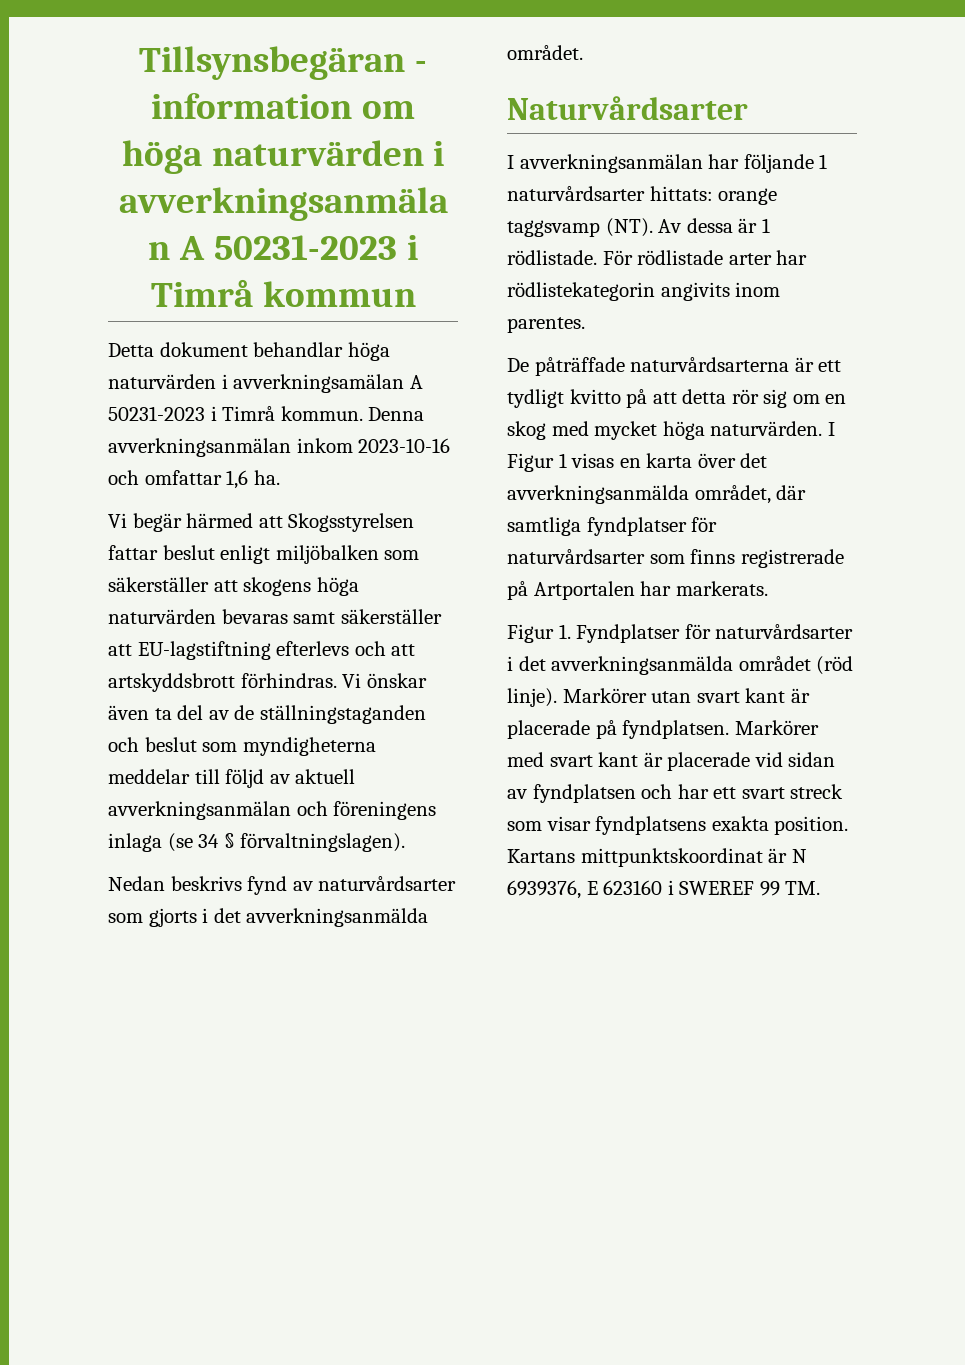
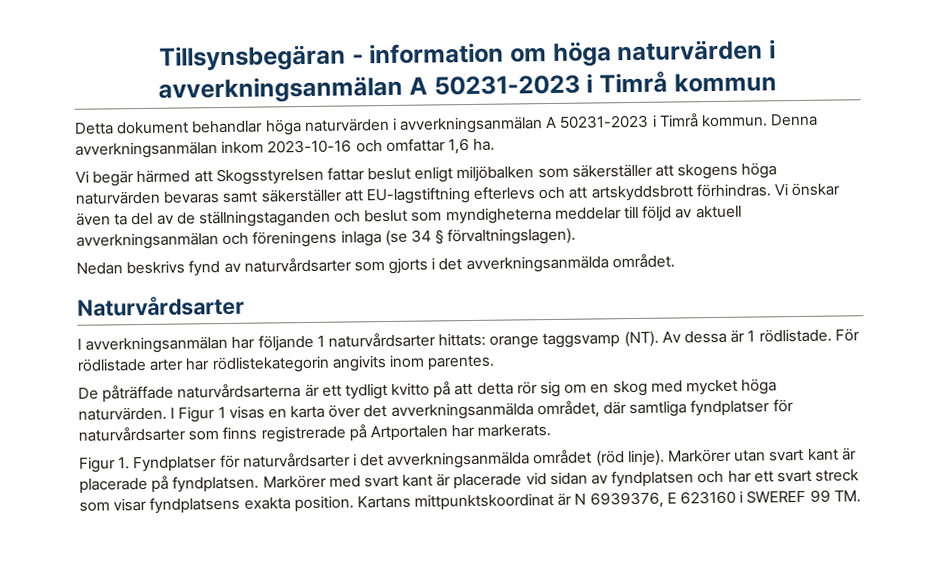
- Detta dokument behandlar höga naturvärden i avverkningsamälan A 50231-2023 i Timrå kommun.
+ Detta dokument behandlar höga naturvärden i avverkningsanmälan A 50231-2023 i Timrå kommun.

